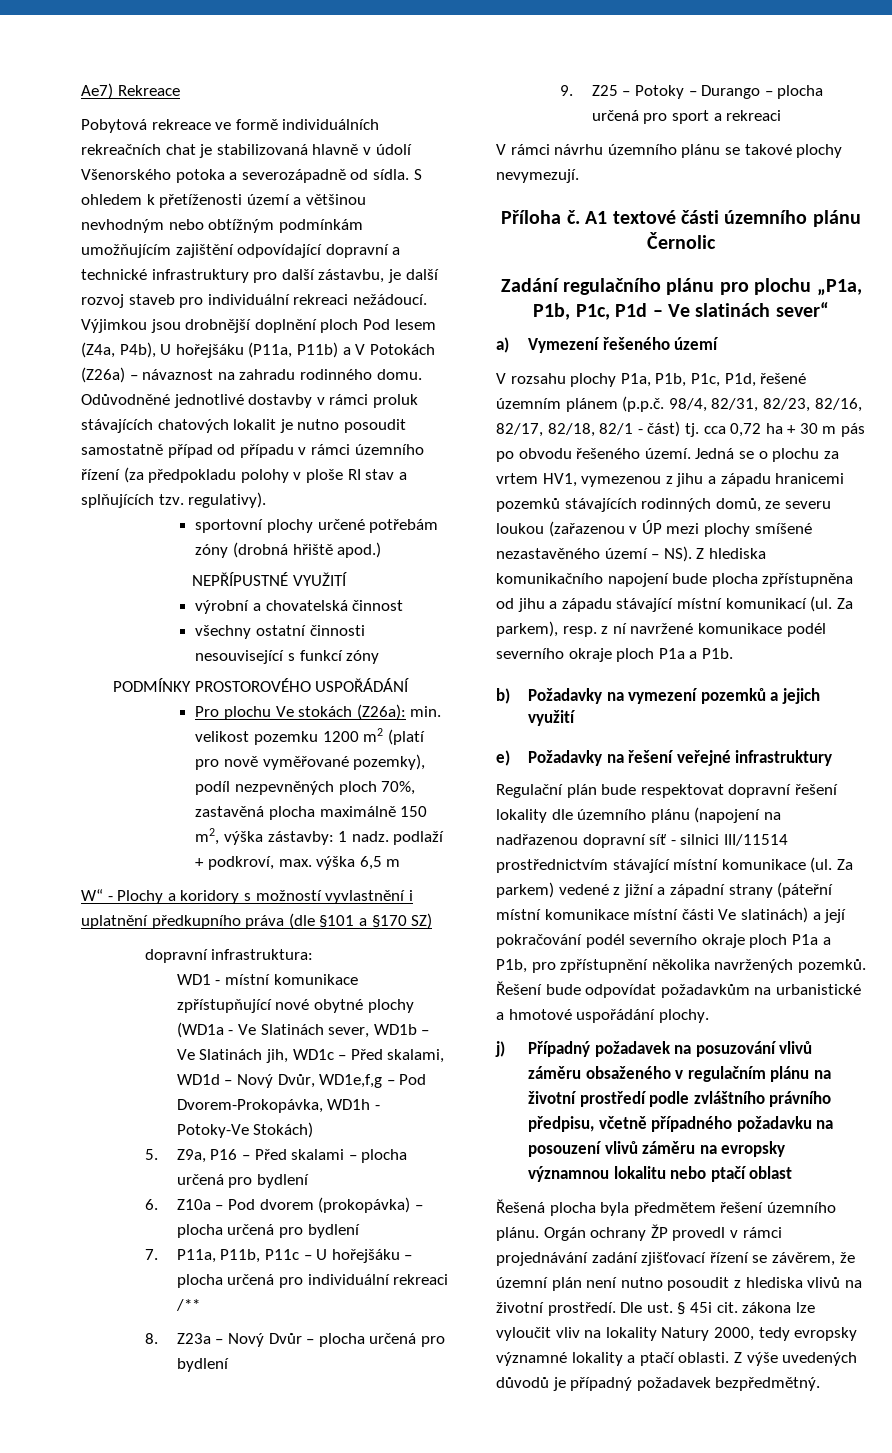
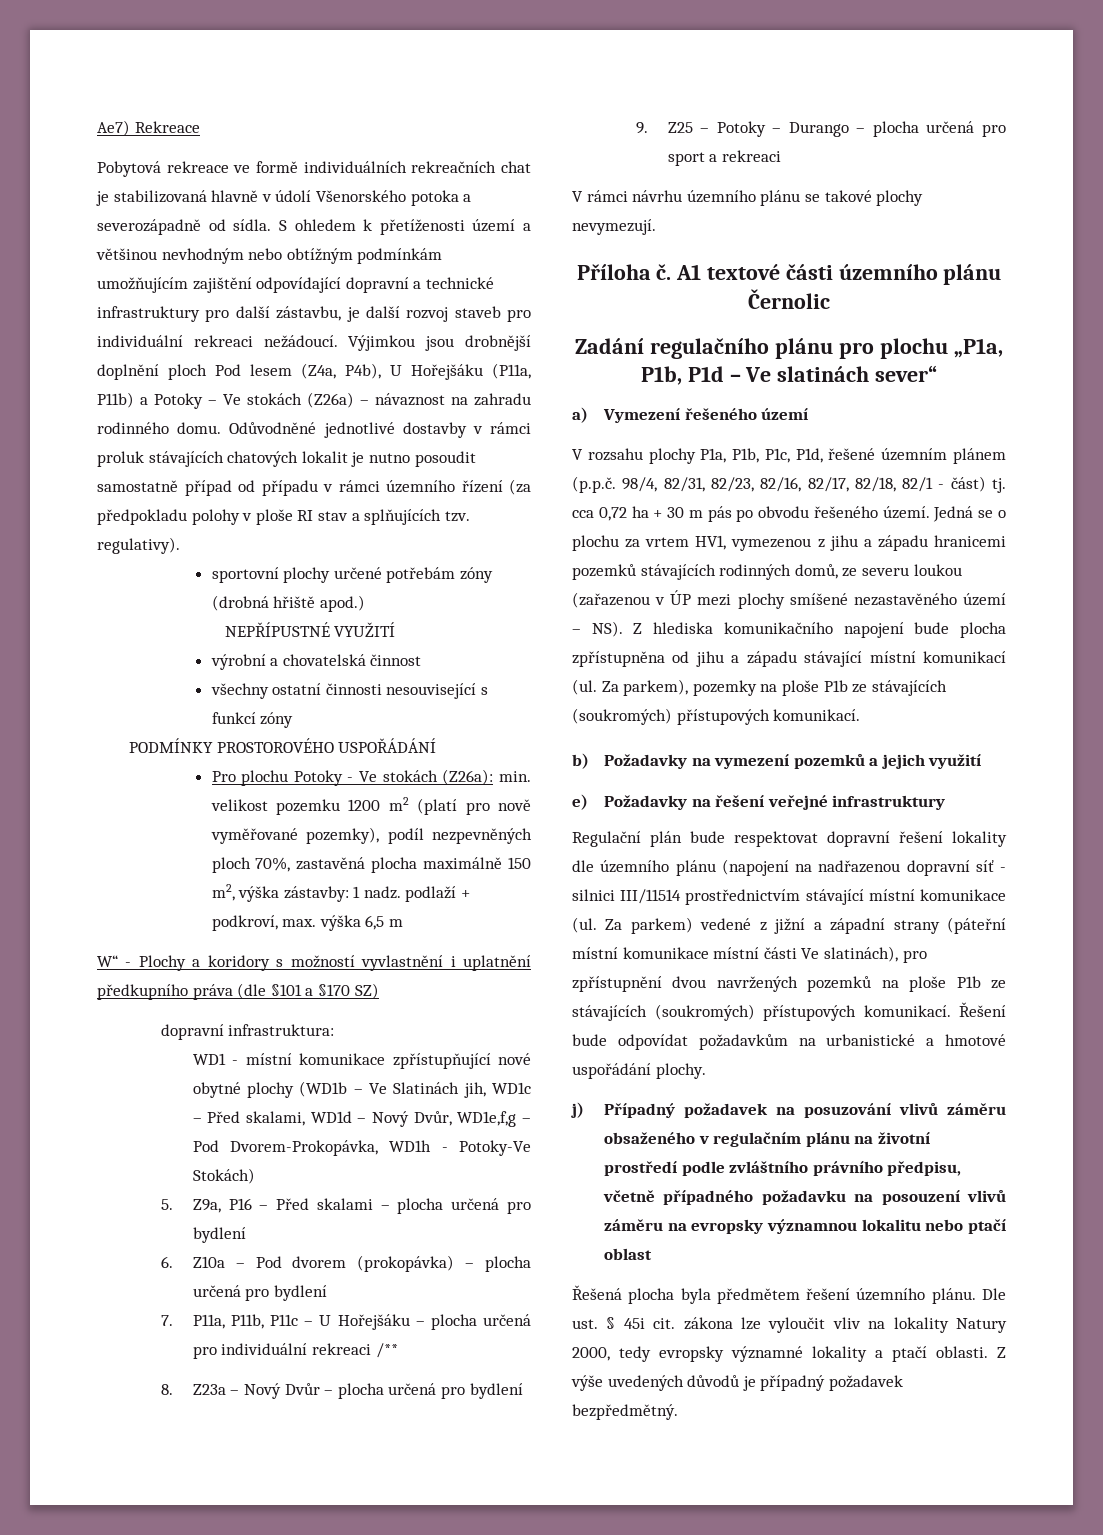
- Výjimkou jsou drobnější doplnění ploch Pod lesem (Z4a, P4b), U hořejšáku (P11a, P11b) a V Potokách (Z26a) – návaznost na zahradu rodinného domu.
+ Výjimkou jsou drobnější doplnění ploch Pod lesem (Z4a, P4b), U Hořejšáku (P11a, P11b) a Potoky – Ve stokách (Z26a) – návaznost na zahradu rodinného domu.
- Pro plochu Ve stokách (Z26a): min. velikost pozemku 1200 m2 (platí pro nově vyměřované pozemky), podíl nezpevněných ploch 70%, zastavěná plocha maximálně 150 m2, výška zástavby: 1 nadz. podlaží + podkroví, max. výška 6,5 m
+ Pro plochu Potoky - Ve stokách (Z26a): min. velikost pozemku 1200 m2 (platí pro nově vyměřované pozemky), podíl nezpevněných ploch 70%, zastavěná plocha maximálně 150 m2, výška zástavby: 1 nadz. podlaží + podkroví, max. výška 6,5 m
- WD1 - místní komunikace zpřístupňující nové obytné plochy (WD1a - Ve Slatinách sever, WD1b – Ve Slatinách jih, WD1c – Před skalami, WD1d – Nový Dvůr, WD1e,f,g – Pod Dvorem-Prokopávka, WD1h - Potoky-Ve Stokách)
+ WD1 - místní komunikace zpřístupňující nové obytné plochy (WD1b – Ve Slatinách jih, WD1c – Před skalami, WD1d – Nový Dvůr, WD1e,f,g – Pod Dvorem-Prokopávka, WD1h - Potoky-Ve Stokách)
- 7. P11a, P11b, P11c – U hořejšáku – plocha určená pro individuální rekreaci /**
+ 7. P11a, P11b, P11c – U Hořejšáku – plocha určená pro individuální rekreaci /**
- Zadání regulačního plánu pro plochu „P1a, P1b, P1c, P1d – Ve slatinách sever“
+ Zadání regulačního plánu pro plochu „P1a, P1b, P1d – Ve slatinách sever“
- Za parkem), resp. z ní navržené komunikace podél severního okraje ploch P1a a P1b.
+ Za parkem), pozemky na ploše P1b ze stávajících (soukromých) přístupových komunikací.
- Za parkem) vedené z jižní a západní strany (páteřní místní komunikace místní části Ve slatinách) a její pokračování podél severního okraje ploch P1a a P1b, pro zpřístupnění několika navržených pozemků.
+ Za parkem) vedené z jižní a západní strany (páteřní místní komunikace místní části Ve slatinách), pro zpřístupnění dvou navržených pozemků na ploše P1b ze stávajících (soukromých) přístupových komunikací.
- Orgán ochrany ŽP provedl v rámci projednávání zadání zjišťovací řízení se závěrem, že územní plán není nutno posoudit z hlediska vlivů na životní prostředí.

